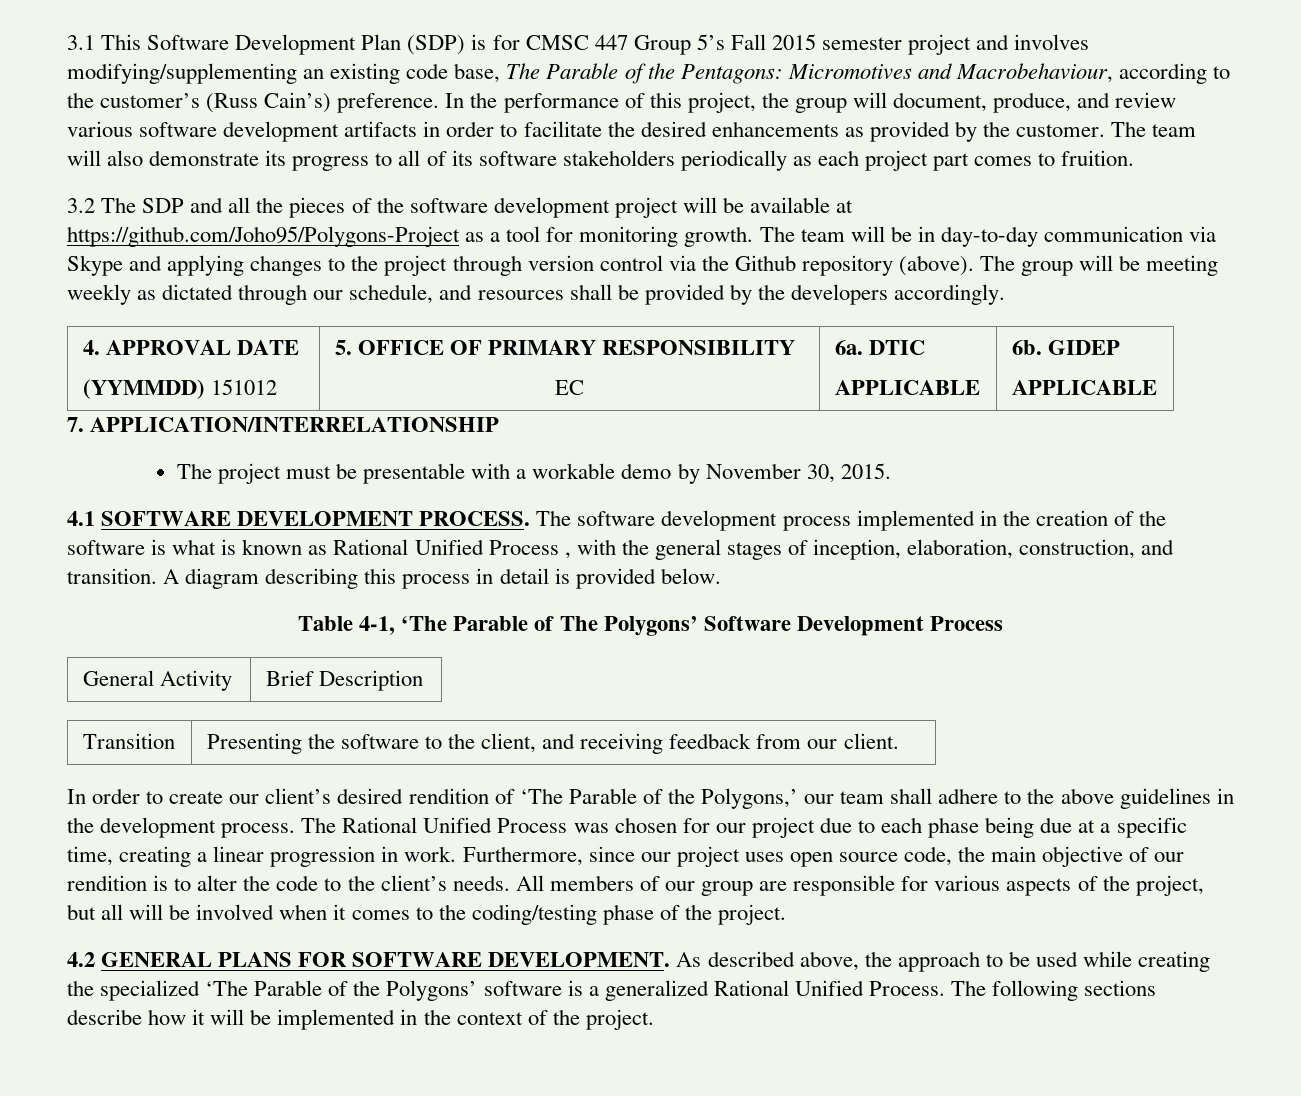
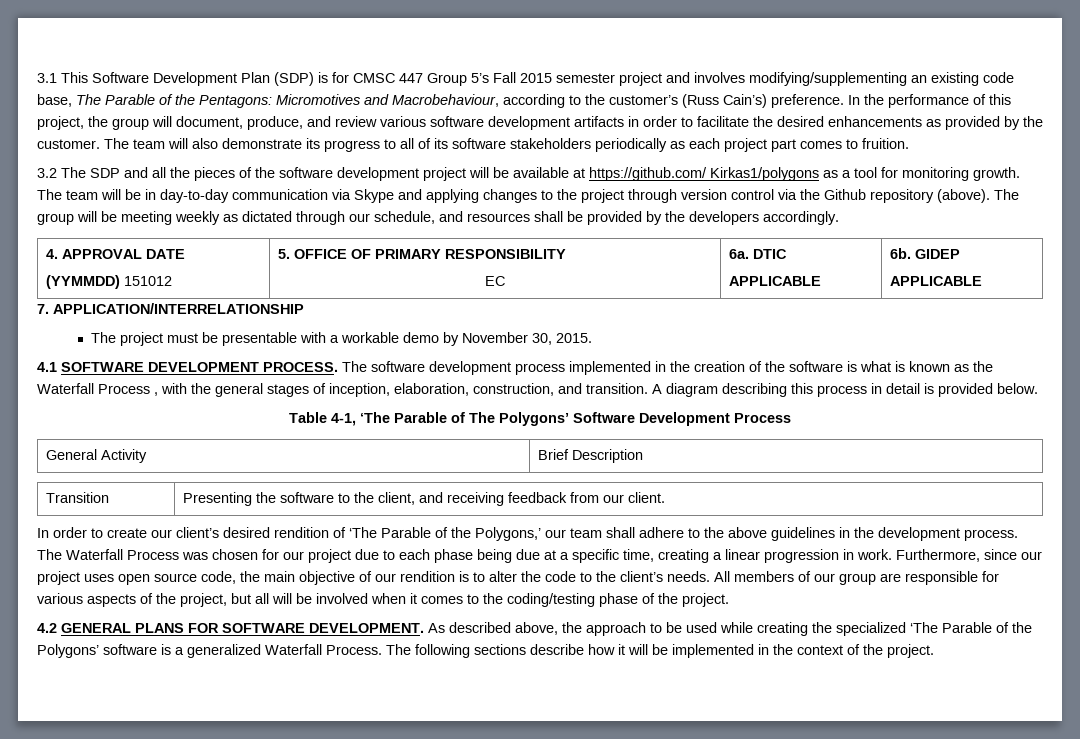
- 3.2 The SDP and all the pieces of the software development project will be available at https://github.com/Joho95/Polygons-Project as a tool for monitoring growth.
+ 3.2 The SDP and all the pieces of the software development project will be available at https://github.com/ Kirkas1/polygons as a tool for monitoring growth.
- The software development process implemented in the creation of the software is what is known as Rational Unified Process , with the general stages of inception, elaboration, construction, and transition.
+ The software development process implemented in the creation of the software is what is known as the Waterfall Process , with the general stages of inception, elaboration, construction, and transition.
- The Rational Unified Process was chosen for our project due to each phase being due at a specific time, creating a linear progression in work.
+ The Waterfall Process was chosen for our project due to each phase being due at a specific time, creating a linear progression in work.
- As described above, the approach to be used while creating the specialized ‘The Parable of the Polygons’ software is a generalized Rational Unified Process.
+ As described above, the approach to be used while creating the specialized ‘The Parable of the Polygons’ software is a generalized Waterfall Process.

